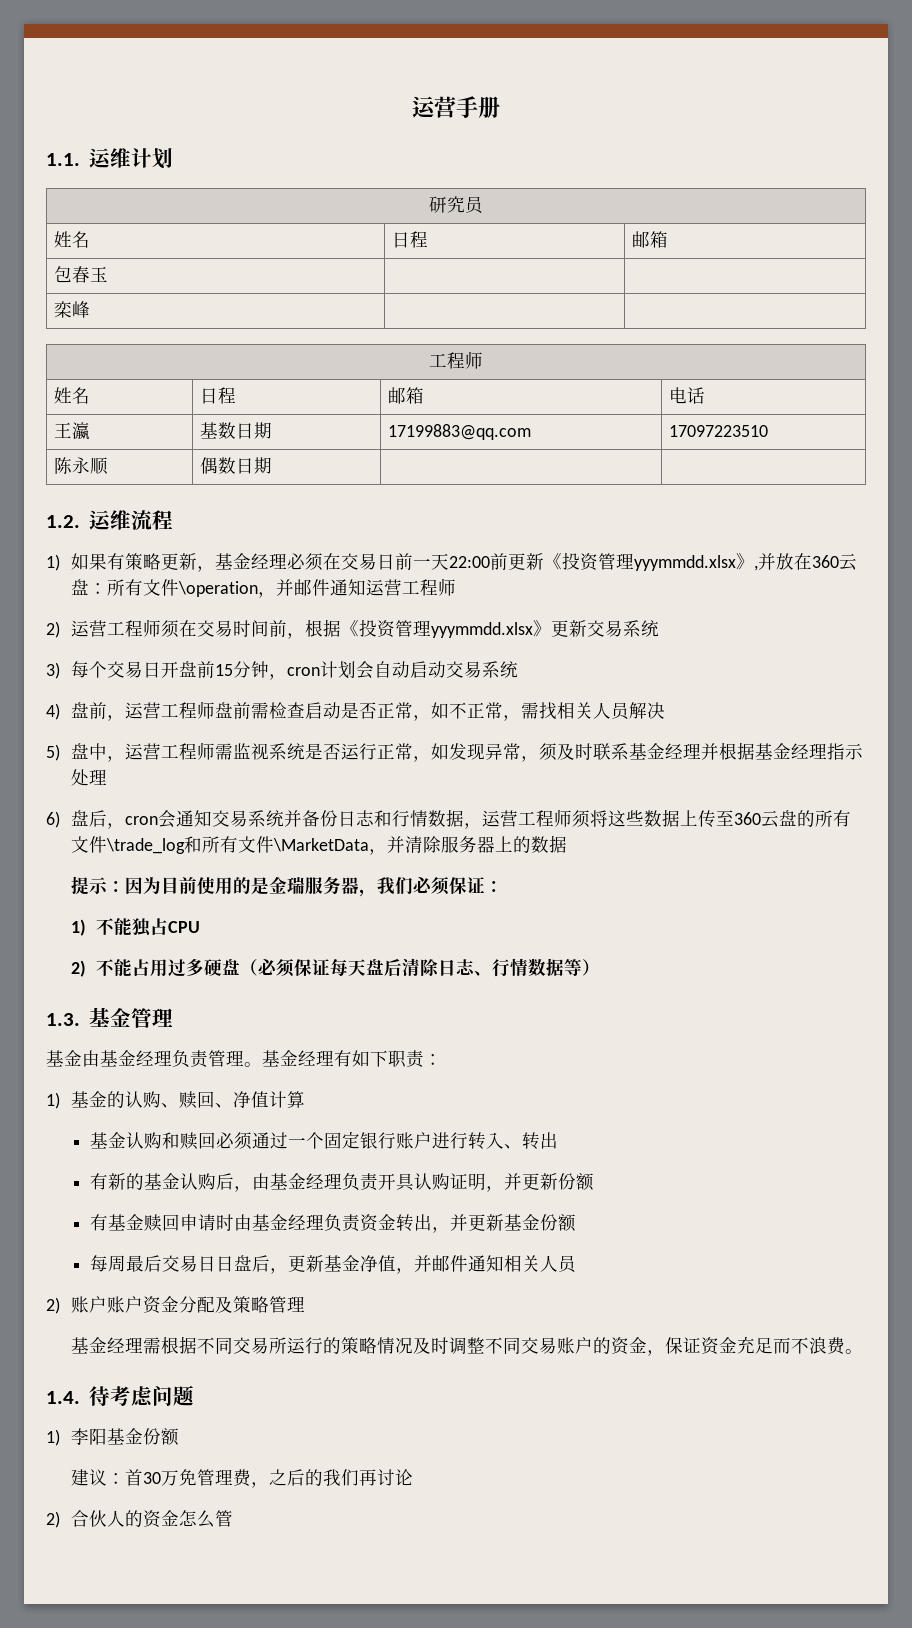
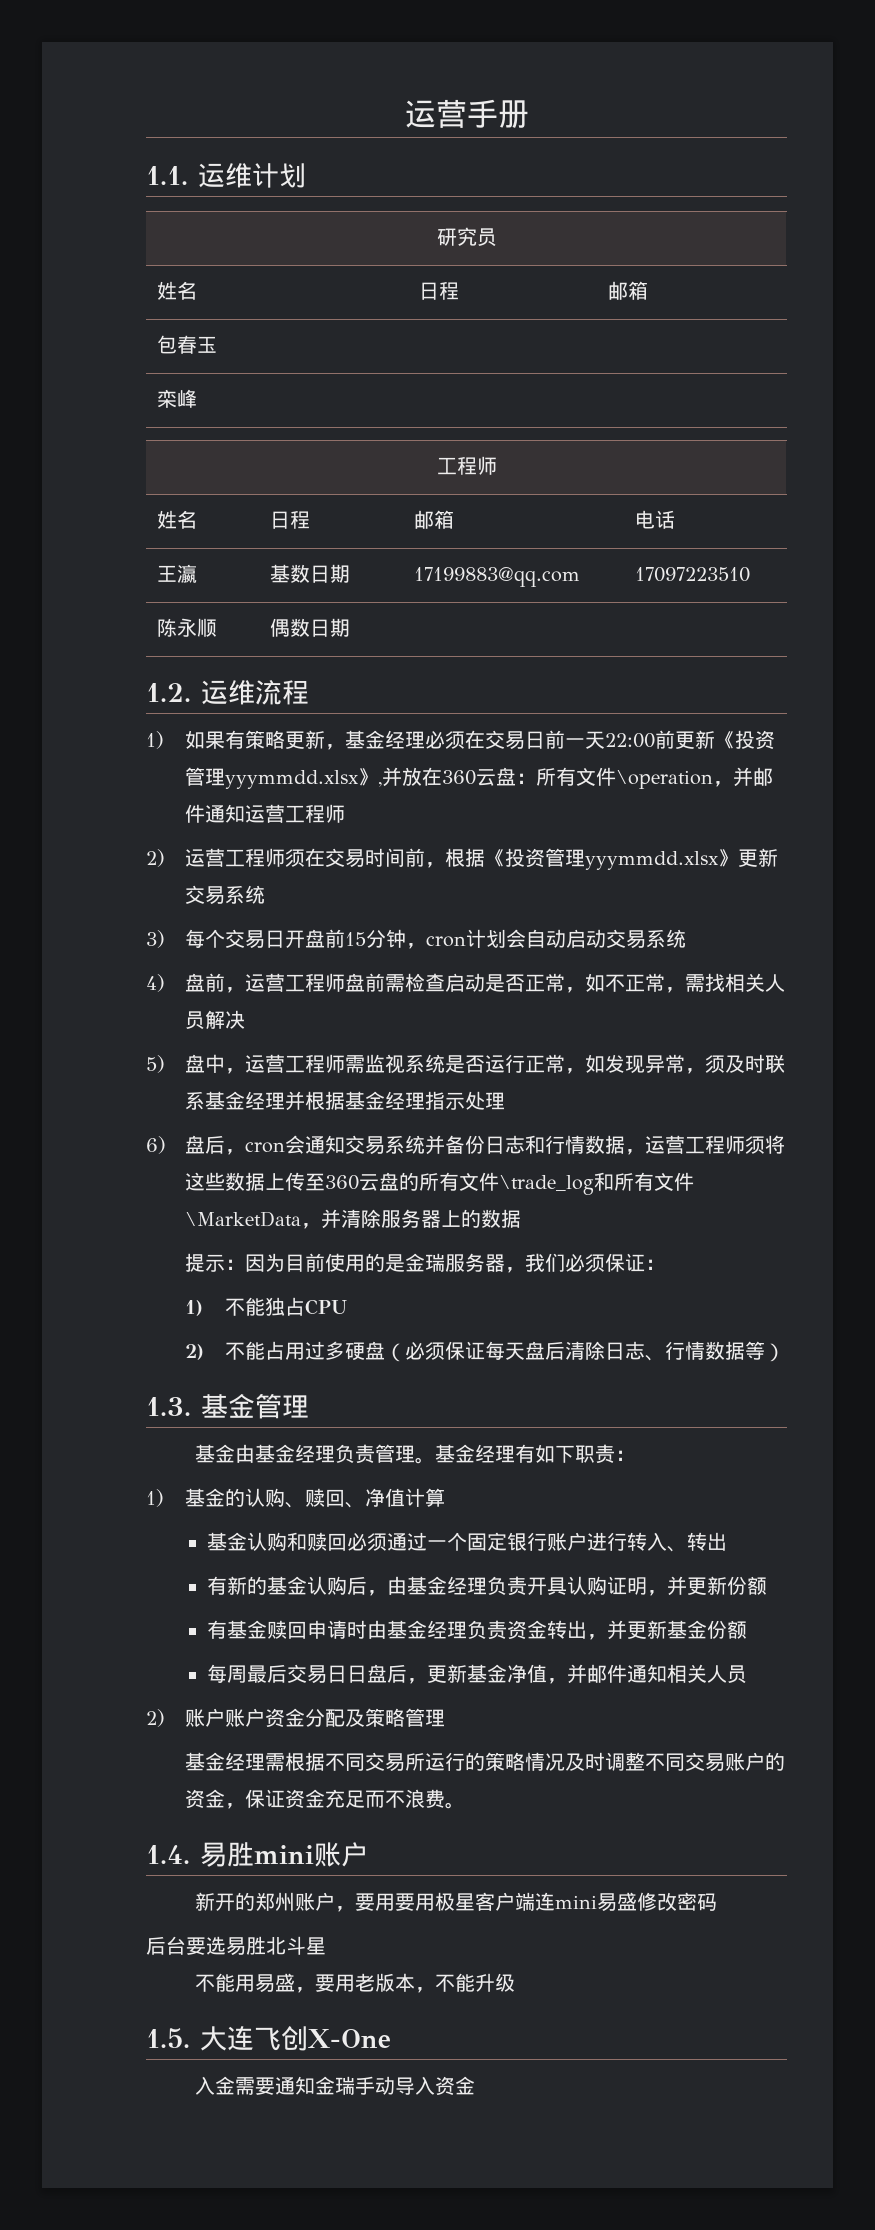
- 1.4.待考虑问题
- 1)李阳基金份额
- 建议：首30万免管理费，之后的我们再讨论
- 2)合伙人的资金怎么管
+ 1.4.易胜mini账户
+ 新开的郑州账户，要用要用极星客户端连mini易盛修改密码
+ 后台要选易胜北斗星
+ 不能用易盛，要用老版本，不能升级
+ 1.5.大连飞创X-One
+ 入金需要通知金瑞手动导入资金

